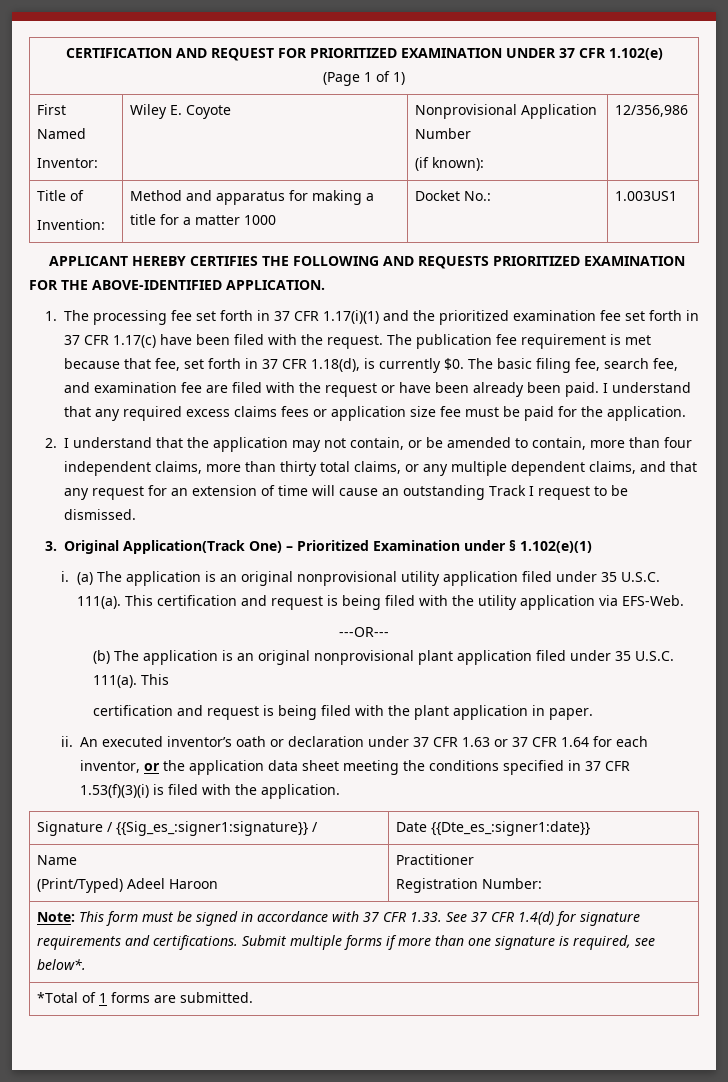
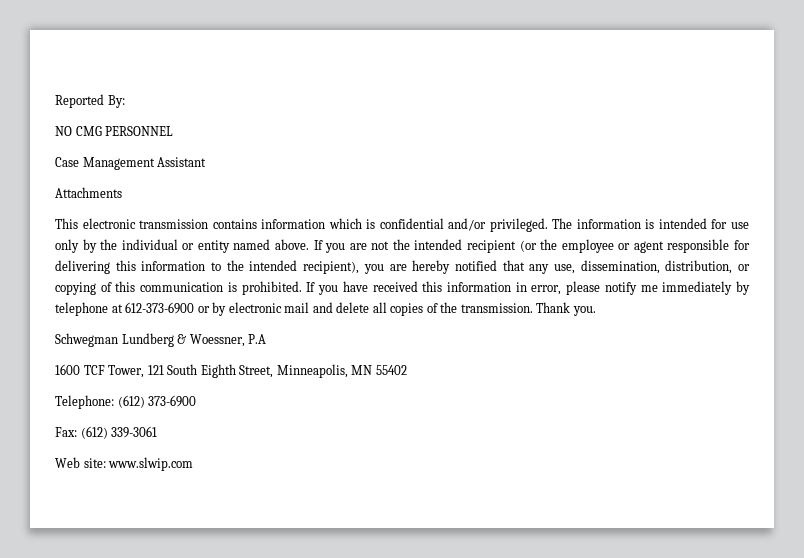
- CERTIFICATION AND REQUEST FOR PRIORITIZED EXAMINATION UNDER 37 CFR 1.102(e)
- (Page 1 of 1)
- First Named
- Inventor: | Wiley E. Coyote | Nonprovisional Application Number
- (if known): | 12/356,986
- Title of
- Invention: | Method and apparatus for making a title for a matter 1000 | Docket No.: | 1.003US1
- APPLICANT HEREBY CERTIFIES THE FOLLOWING AND REQUESTS PRIORITIZED EXAMINATION FOR THE ABOVE-IDENTIFIED APPLICATION.
- 1. The processing fee set forth in 37 CFR 1.17(i)(1) and the prioritized examination fee set forth in 37 CFR 1.17(c) have been filed with the request. The publication fee requirement is met because that fee, set forth in 37 CFR 1.18(d), is currently $0. The basic filing fee, search fee, and examination fee are filed with the request or have been already been paid. I understand that any required excess claims fees or application size fee must be paid for the application.
- 2. I understand that the application may not contain, or be amended to contain, more than four independent claims, more than thirty total claims, or any multiple dependent claims, and that any request for an extension of time will cause an outstanding Track I request to be dismissed.
- 3. Original Application(Track One) – Prioritized Examination under § 1.102(e)(1)
- i. (a) The application is an original nonprovisional utility application filed under 35 U.S.C. 111(a). This certification and request is being filed with the utility application via EFS-Web.
- ---OR---
- (b) The application is an original nonprovisional plant application filed under 35 U.S.C. 111(a). This
- certification and request is being filed with the plant application in paper.
- ii. An executed inventor’s oath or declaration under 37 CFR 1.63 or 37 CFR 1.64 for each inventor, or the application data sheet meeting the conditions specified in 37 CFR 1.53(f)(3)(i) is filed with the application.
- Signature / {{Sig_es_:signer1:signature}} / | Date {{Dte_es_:signer1:date}}
- Name
- (Print/Typed) Adeel Haroon | Practitioner
- Registration Number:
- Note: This form must be signed in accordance with 37 CFR 1.33. See 37 CFR 1.4(d) for signature requirements and certifications. Submit multiple forms if more than one signature is required, see below*.
- *Total of 1 forms are submitted.
+ Reported By:
+ NO CMG PERSONNEL
+ Case Management Assistant
+ Attachments
+ This electronic transmission contains information which is confidential and/or privileged. The information is intended for use only by the individual or entity named above. If you are not the intended recipient (or the employee or agent responsible for delivering this information to the intended recipient), you are hereby notified that any use, dissemination, distribution, or copying of this communication is prohibited. If you have received this information in error, please notify me immediately by telephone at 612-373-6900 or by electronic mail and delete all copies of the transmission. Thank you.
+ Schwegman Lundberg & Woessner, P.A
+ 1600 TCF Tower, 121 South Eighth Street, Minneapolis, MN 55402
+ Telephone: (612) 373-6900
+ Fax: (612) 339-3061
+ Web site: www.slwip.com

